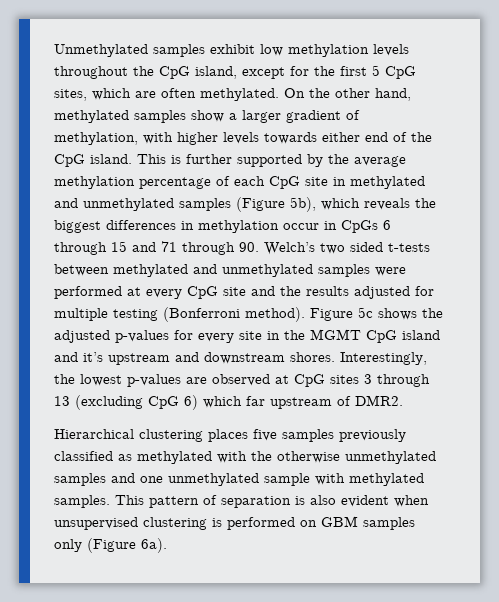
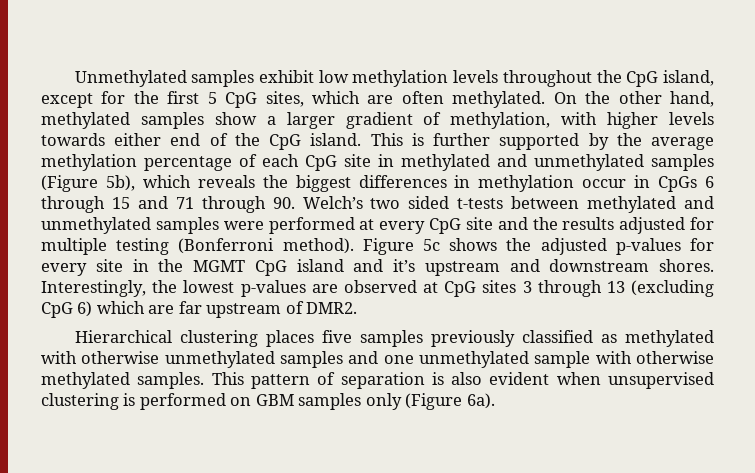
- Interestingly, the lowest p-values are observed at CpG sites 3 through 13 (excluding CpG 6) which far upstream of DMR2.
+ Interestingly, the lowest p-values are observed at CpG sites 3 through 13 (excluding CpG 6) which are far upstream of DMR2.
- Hierarchical clustering places five samples previously classified as methylated with the otherwise unmethylated samples and one unmethylated sample with methylated samples.
+ Hierarchical clustering places five samples previously classified as methylated with otherwise unmethylated samples and one unmethylated sample with otherwise methylated samples.

